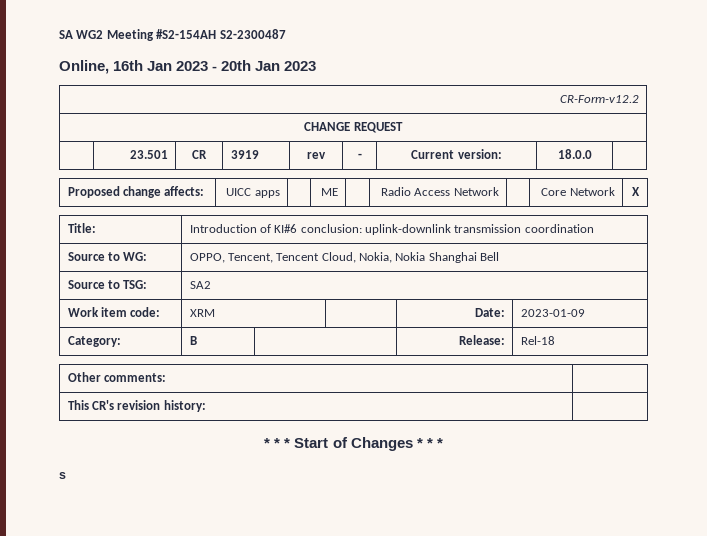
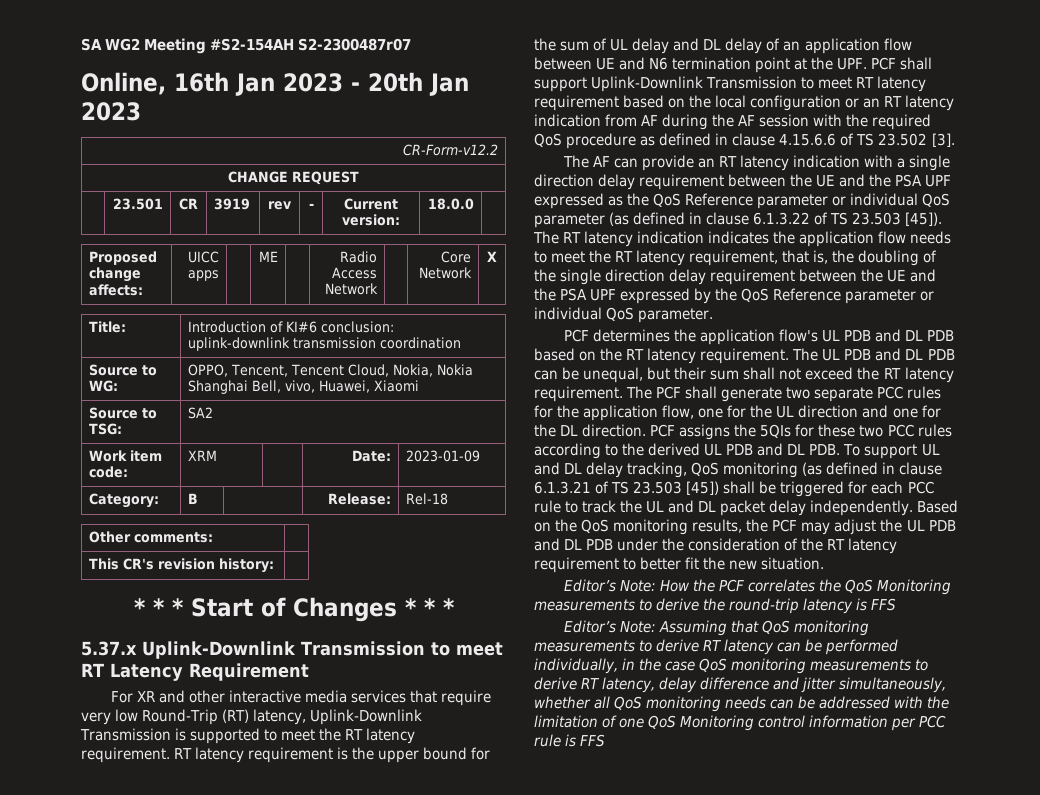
- SA WG2 Meeting #S2-154AH S2-2300487
+ SA WG2 Meeting #S2-154AH S2-2300487r07
- Source to WG: | OPPO, Tencent, Tencent Cloud, Nokia, Nokia Shanghai Bell
+ Source to WG: | OPPO, Tencent, Tencent Cloud, Nokia, Nokia Shanghai Bell, vivo, Huawei, Xiaomi
- s
+ 5.37.x Uplink-Downlink Transmission to meet RT Latency Requirement
+ For XR and other interactive media services that require very low Round-Trip (RT) latency, Uplink-Downlink Transmission is supported to meet the RT latency requirement. RT latency requirement is the upper bound for the sum of UL delay and DL delay of an application flow between UE and N6 termination point at the UPF. PCF shall support Uplink-Downlink Transmission to meet RT latency requirement based on the local configuration or an RT latency indication from AF during the AF session with the required QoS procedure as defined in clause 4.15.6.6 of TS 23.502 [3].
+ The AF can provide an RT latency indication with a single direction delay requirement between the UE and the PSA UPF expressed as the QoS Reference parameter or individual QoS parameter (as defined in clause 6.1.3.22 of TS 23.503 [45]). The RT latency indication indicates the application flow needs to meet the RT latency requirement, that is, the doubling of the single direction delay requirement between the UE and the PSA UPF expressed by the QoS Reference parameter or individual QoS parameter.
+ PCF determines the application flow's UL PDB and DL PDB based on the RT latency requirement. The UL PDB and DL PDB can be unequal, but their sum shall not exceed the RT latency requirement. The PCF shall generate two separate PCC rules for the application flow, one for the UL direction and one for the DL direction. PCF assigns the 5QIs for these two PCC rules according to the derived UL PDB and DL PDB. To support UL and DL delay tracking, QoS monitoring (as defined in clause 6.1.3.21 of TS 23.503 [45]) shall be triggered for each PCC rule to track the UL and DL packet delay independently. Based on the QoS monitoring results, the PCF may adjust the UL PDB and DL PDB under the consideration of the RT latency requirement to better fit the new situation.
+ Editor’s Note: How the PCF correlates the QoS Monitoring measurements to derive the round-trip latency is FFS
+ Editor’s Note: Assuming that QoS monitoring measurements to derive RT latency can be performed individually, in the case QoS monitoring measurements to derive RT latency, delay difference and jitter simultaneously, whether all QoS monitoring needs can be addressed with the limitation of one QoS Monitoring control information per PCC rule is FFS

